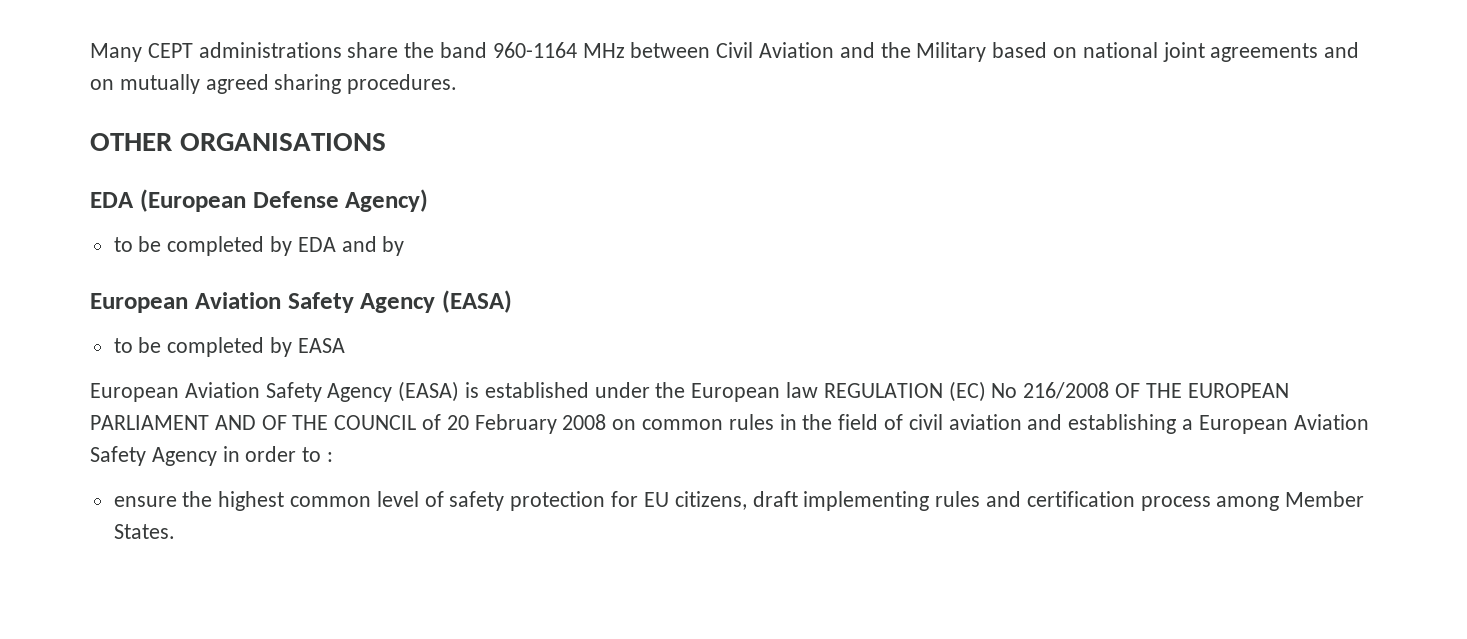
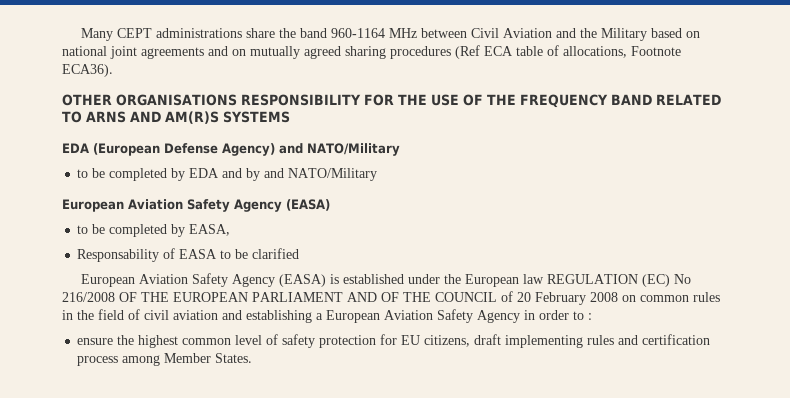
- Many CEPT administrations share the band 960-1164 MHz between Civil Aviation and the Military based on national joint agreements and on mutually agreed sharing procedures.
- OTHER ORGANISATIONS
+ Many CEPT administrations share the band 960-1164 MHz between Civil Aviation and the Military based on national joint agreements and on mutually agreed sharing procedures (Ref ECA table of allocations, Footnote ECA36).
+ OTHER ORGANISATIONS RESPONSIBILITY FOR THE USE OF THE FREQUENCY BAND RELATED TO ARNS AND AM(R)S SYSTEMS
- EDA (European Defense Agency)
+ EDA (European Defense Agency) and NATO/Military
- to be completed by EDA and by
+ to be completed by EDA and by and NATO/Military
- to be completed by EASA
+ to be completed by EASA,
+ Responsability of EASA to be clarified

